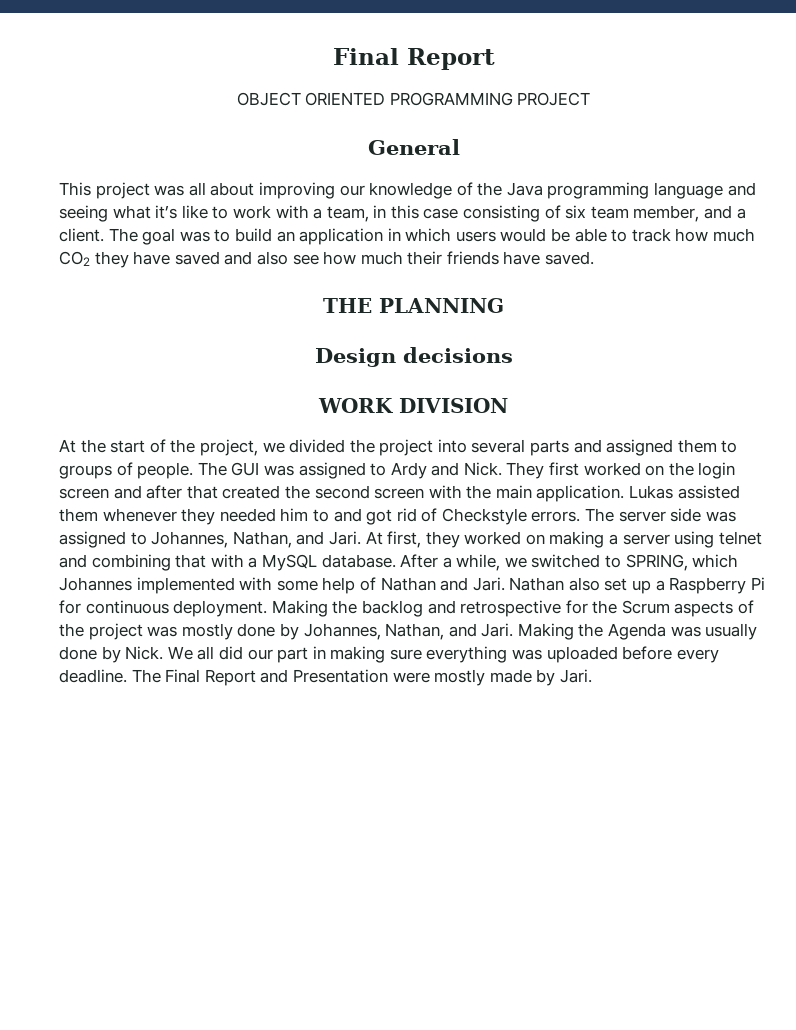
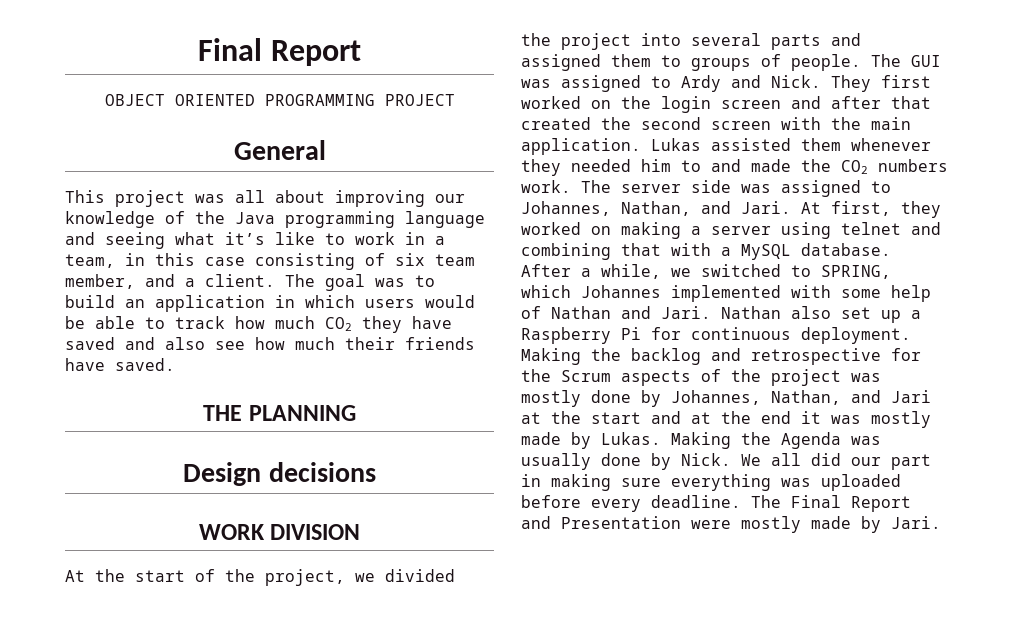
- This project was all about improving our knowledge of the Java programming language and seeing what it’s like to work with a team, in this case consisting of six team member, and a client.
+ This project was all about improving our knowledge of the Java programming language and seeing what it’s like to work in a team, in this case consisting of six team member, and a client.
- Lukas assisted them whenever they needed him to and got rid of Checkstyle errors.
+ Lukas assisted them whenever they needed him to and made the CO2 numbers work.
- Making the backlog and retrospective for the Scrum aspects of the project was mostly done by Johannes, Nathan, and Jari.
+ Making the backlog and retrospective for the Scrum aspects of the project was mostly done by Johannes, Nathan, and Jari at the start and at the end it was mostly made by Lukas.

